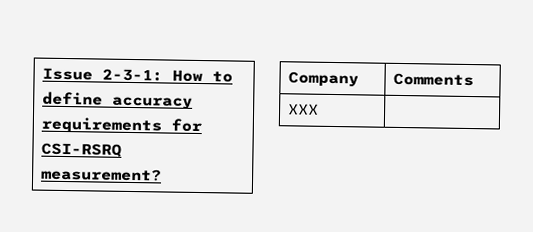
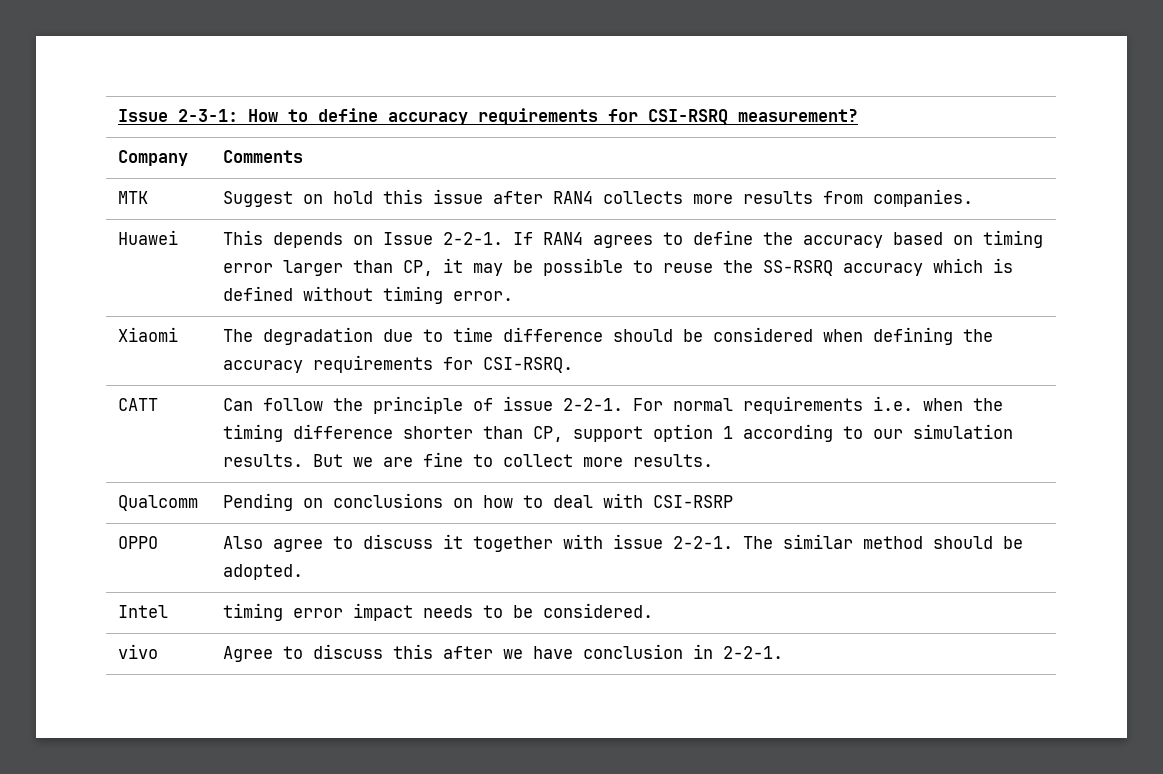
- XXX |
+ MTK | Suggest on hold this issue after RAN4 collects more results from companies.
+ Huawei | This depends on Issue 2-2-1. If RAN4 agrees to define the accuracy based on timing error larger than CP, it may be possible to reuse the SS-RSRQ accuracy which is defined without timing error.
+ Xiaomi | The degradation due to time difference should be considered when defining the accuracy requirements for CSI-RSRQ.
+ CATT | Can follow the principle of issue 2-2-1. For normal requirements i.e. when the timing difference shorter than CP, support option 1 according to our simulation results. But we are fine to collect more results.
+ Qualcomm | Pending on conclusions on how to deal with CSI-RSRP
+ OPPO | Also agree to discuss it together with issue 2-2-1. The similar method should be adopted.
+ Intel | timing error impact needs to be considered.
+ vivo | Agree to discuss this after we have conclusion in 2-2-1.

